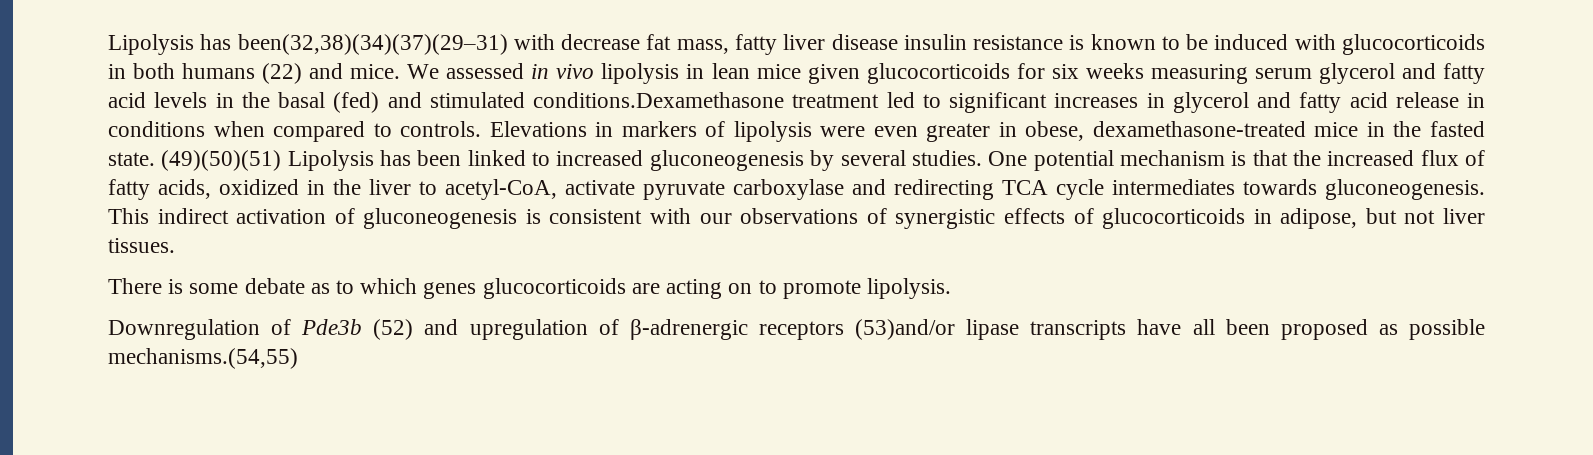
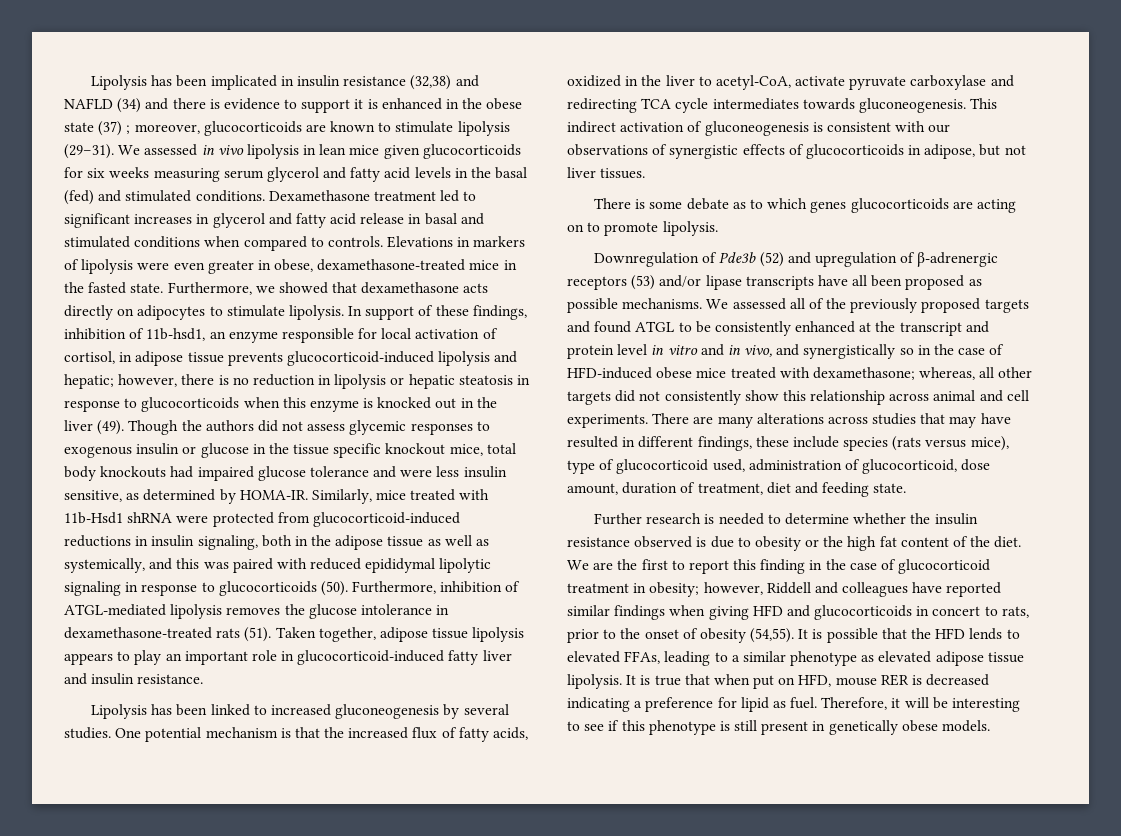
- Lipolysis has been(32,38)(34)(37)(29–31) with decrease fat mass, fatty liver disease insulin resistance is known to be induced with glucocorticoids in both humans (22) and mice.
+ Lipolysis has been implicated in insulin resistance (32,38) and NAFLD (34) and there is evidence to support it is enhanced in the obese state (37) ; moreover, glucocorticoids are known to stimulate lipolysis (29–31).
- We assessed in vivo lipolysis in lean mice given glucocorticoids for six weeks measuring serum glycerol and fatty acid levels in the basal (fed) and stimulated conditions.Dexamethasone treatment led to significant increases in glycerol and fatty acid release in conditions when compared to controls.
+ We assessed in vivo lipolysis in lean mice given glucocorticoids for six weeks measuring serum glycerol and fatty acid levels in the basal (fed) and stimulated conditions. Dexamethasone treatment led to significant increases in glycerol and fatty acid release in basal and stimulated conditions when compared to controls.
- (49)(50)(51) Lipolysis has been linked to increased gluconeogenesis by several studies.
+ Furthermore, we showed that dexamethasone acts directly on adipocytes to stimulate lipolysis. In support of these findings, inhibition of 11b-hsd1, an enzyme responsible for local activation of cortisol, in adipose tissue prevents glucocorticoid-induced lipolysis and hepatic; however, there is no reduction in lipolysis or hepatic steatosis in response to glucocorticoids when this enzyme is knocked out in the liver (49). Though the authors did not assess glycemic responses to exogenous insulin or glucose in the tissue specific knockout mice, total body knockouts had impaired glucose tolerance and were less insulin sensitive, as determined by HOMA-IR. Similarly, mice treated with 11b-Hsd1 shRNA were protected from glucocorticoid-induced reductions in insulin signaling, both in the adipose tissue as well as systemically, and this was paired with reduced epididymal lipolytic signaling in response to glucocorticoids (50). Furthermore, inhibition of ATGL-mediated lipolysis removes the glucose intolerance in dexamethasone-treated rats (51). Taken together, adipose tissue lipolysis appears to play an important role in glucocorticoid-induced fatty liver and insulin resistance.
+ Lipolysis has been linked to increased gluconeogenesis by several studies.
- Downregulation of Pde3b (52) and upregulation of β-adrenergic receptors (53)and/or lipase transcripts have all been proposed as possible mechanisms.(54,55)
+ Downregulation of Pde3b (52) and upregulation of β-adrenergic receptors (53) and/or lipase transcripts have all been proposed as possible mechanisms. We assessed all of the previously proposed targets and found ATGL to be consistently enhanced at the transcript and protein level in vitro and in vivo, and synergistically so in the case of HFD-induced obese mice treated with dexamethasone; whereas, all other targets did not consistently show this relationship across animal and cell experiments. There are many alterations across studies that may have resulted in different findings, these include species (rats versus mice), type of glucocorticoid used, administration of glucocorticoid, dose amount, duration of treatment, diet and feeding state.
+ Further research is needed to determine whether the insulin resistance observed is due to obesity or the high fat content of the diet. We are the first to report this finding in the case of glucocorticoid treatment in obesity; however, Riddell and colleagues have reported similar findings when giving HFD and glucocorticoids in concert to rats, prior to the onset of obesity (54,55). It is possible that the HFD lends to elevated FFAs, leading to a similar phenotype as elevated adipose tissue lipolysis. It is true that when put on HFD, mouse RER is decreased indicating a preference for lipid as fuel. Therefore, it will be interesting to see if this phenotype is still present in genetically obese models.

